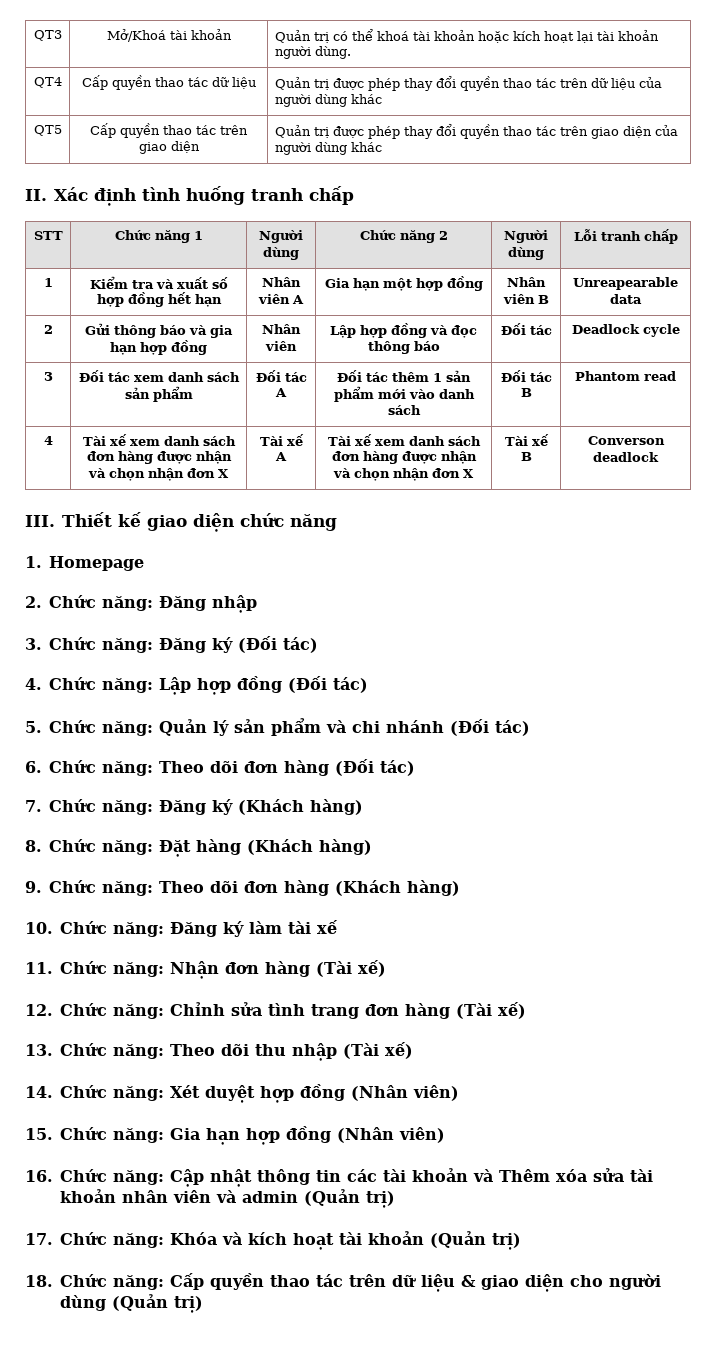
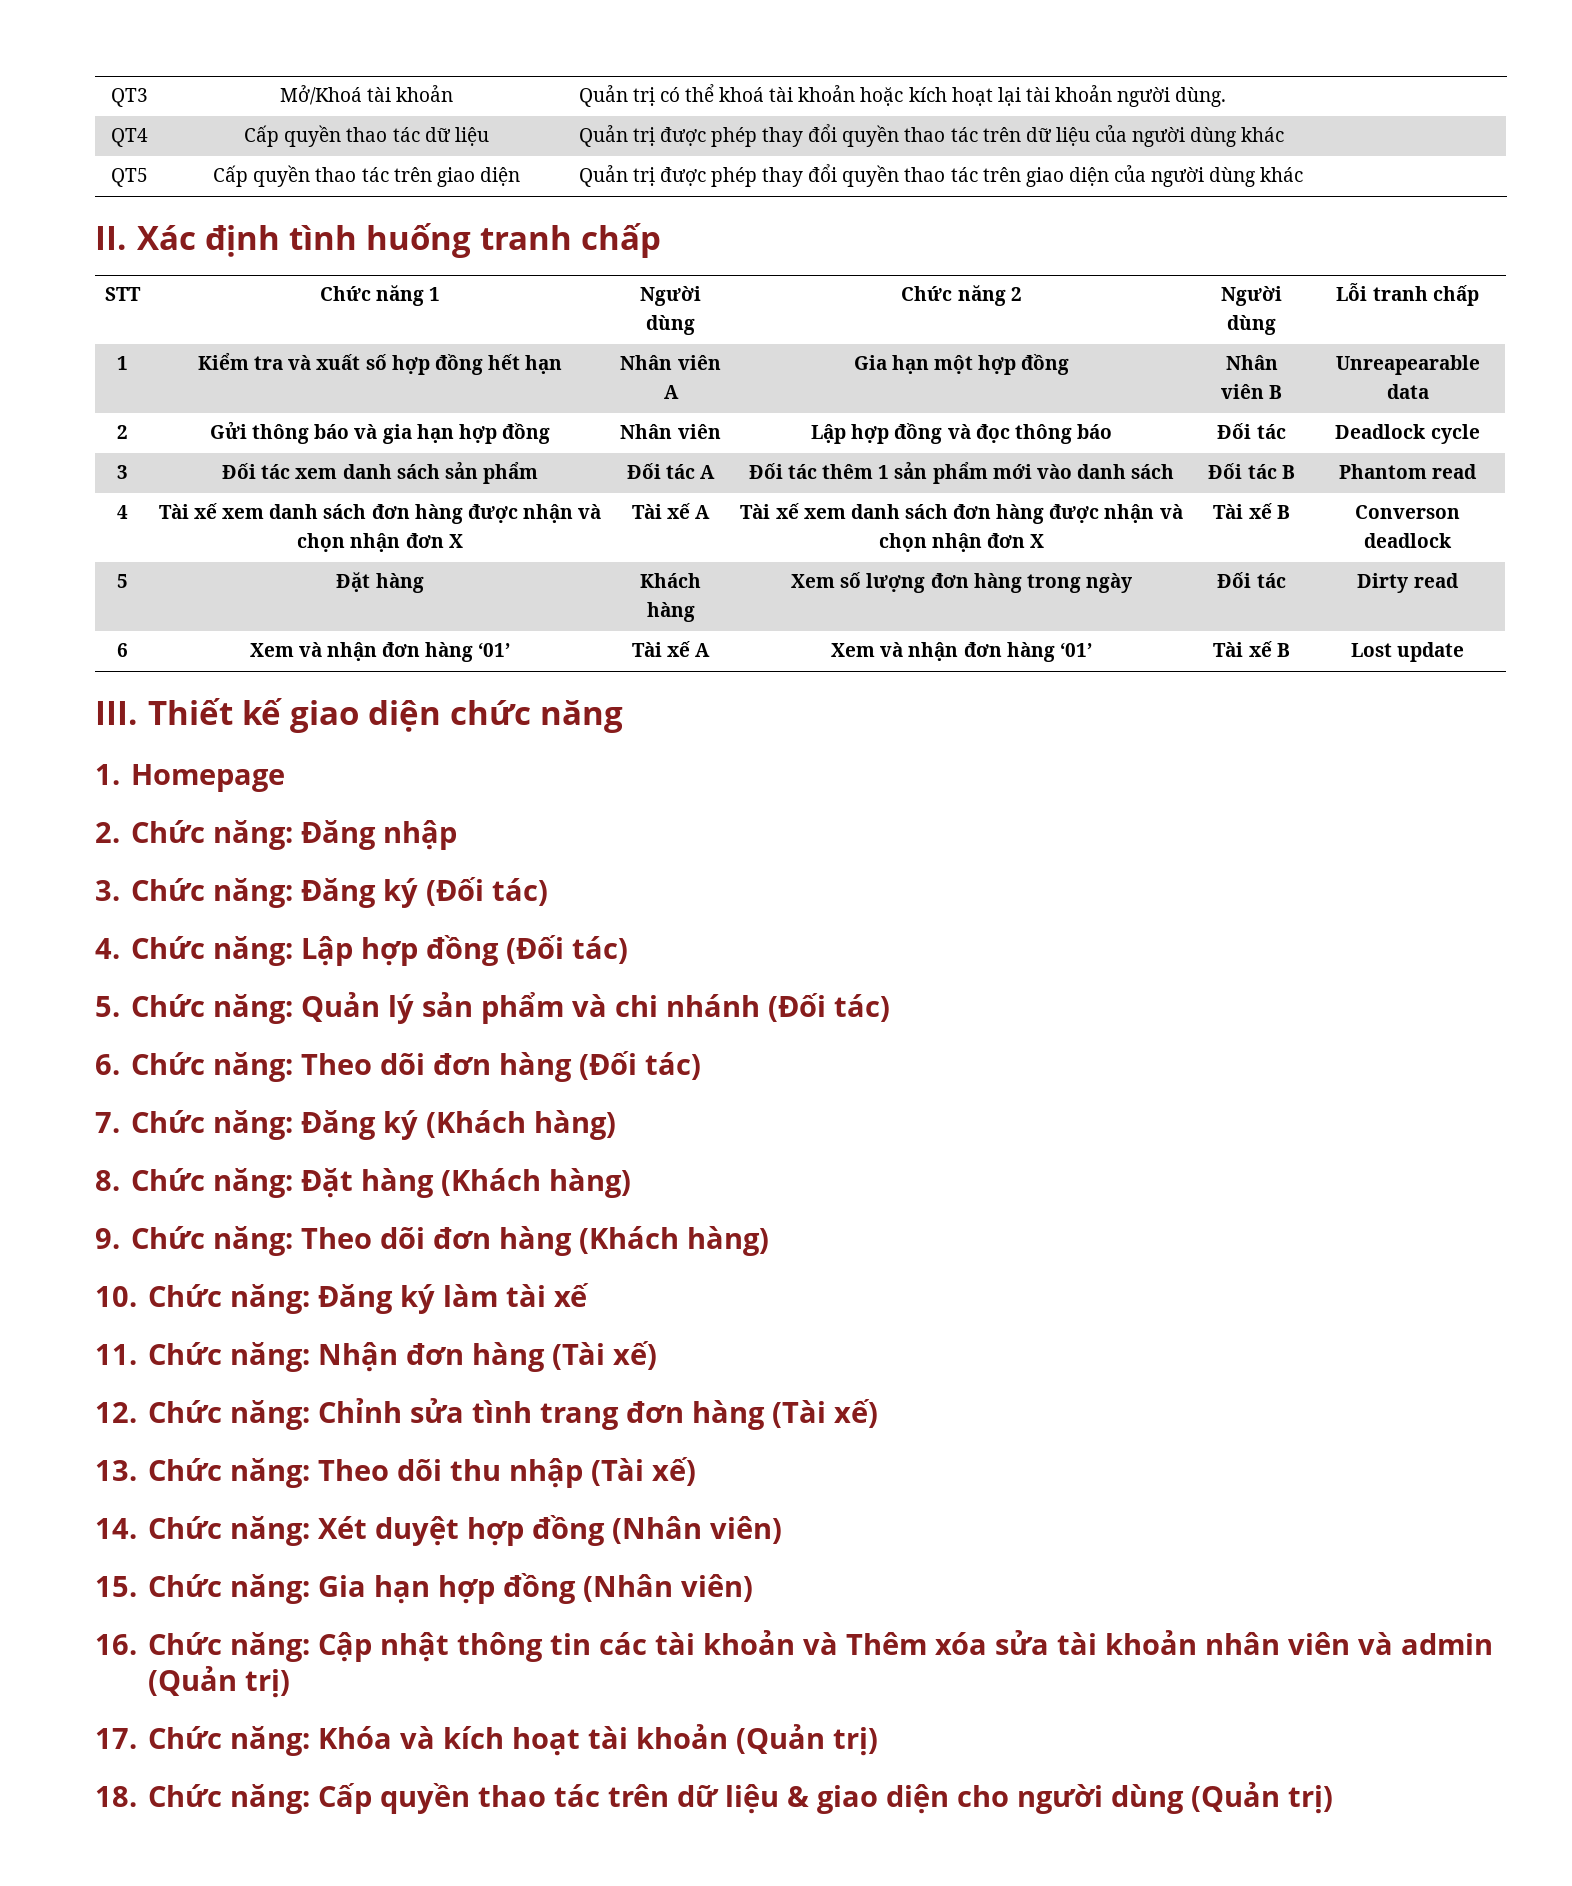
+ 5 | Đặt hàng | Khách hàng | Xem số lượng đơn hàng trong ngày | Đối tác | Dirty read
+ 6 | Xem và nhận đơn hàng ‘01’ | Tài xế A | Xem và nhận đơn hàng ‘01’ | Tài xế B | Lost update

